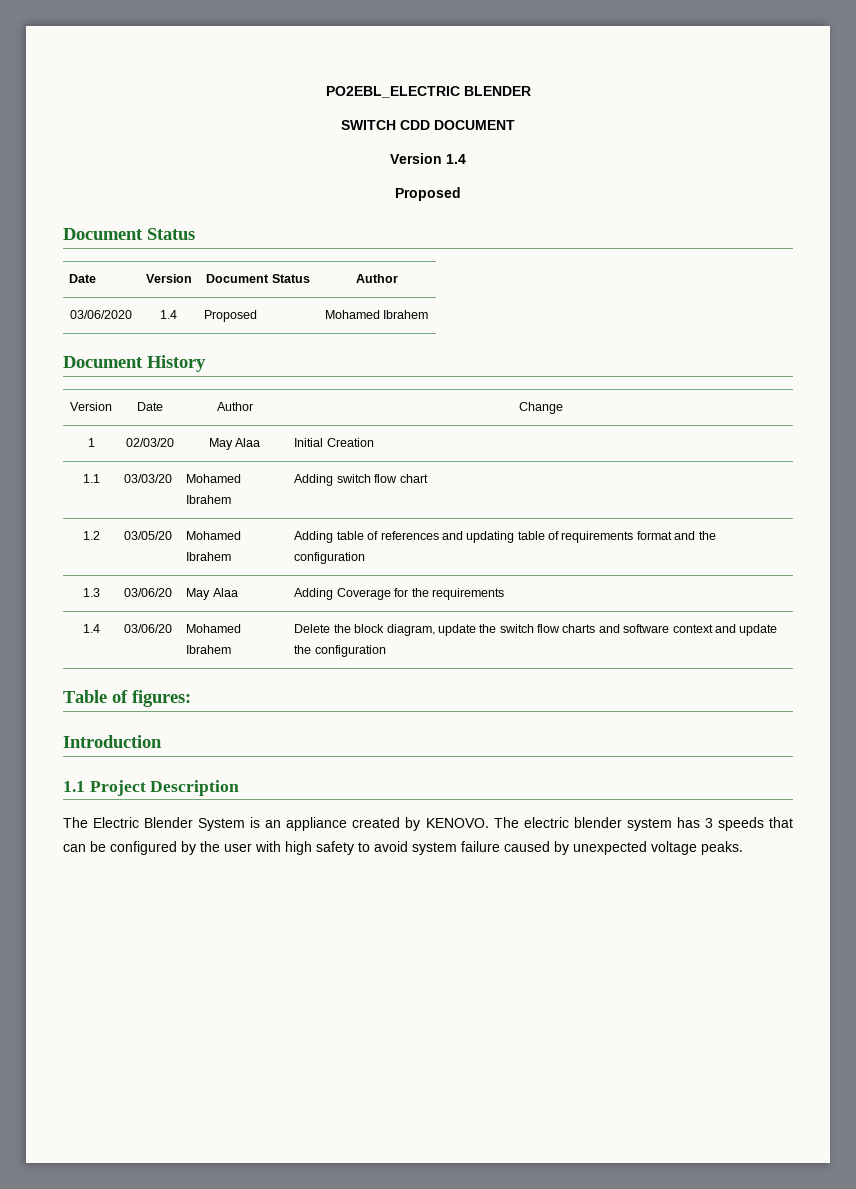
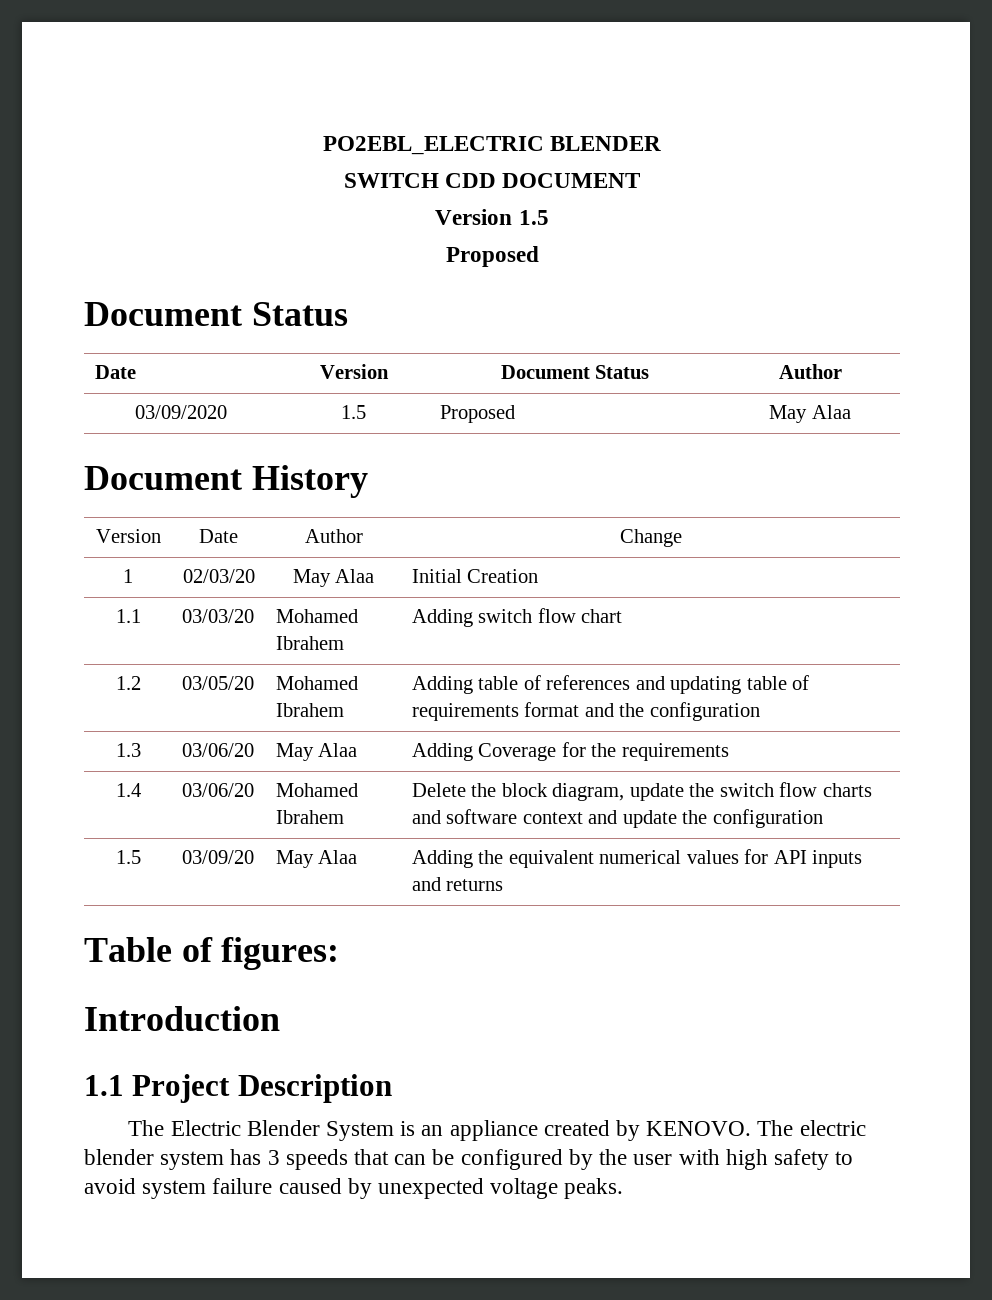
- Version 1.4
+ Version 1.5
- 03/06/2020 | 1.4 | Proposed | Mohamed Ibrahem
+ 03/09/2020 | 1.5 | Proposed | May Alaa
+ 1.5 | 03/09/20 | May Alaa | Adding the equivalent numerical values for API inputs and returns

